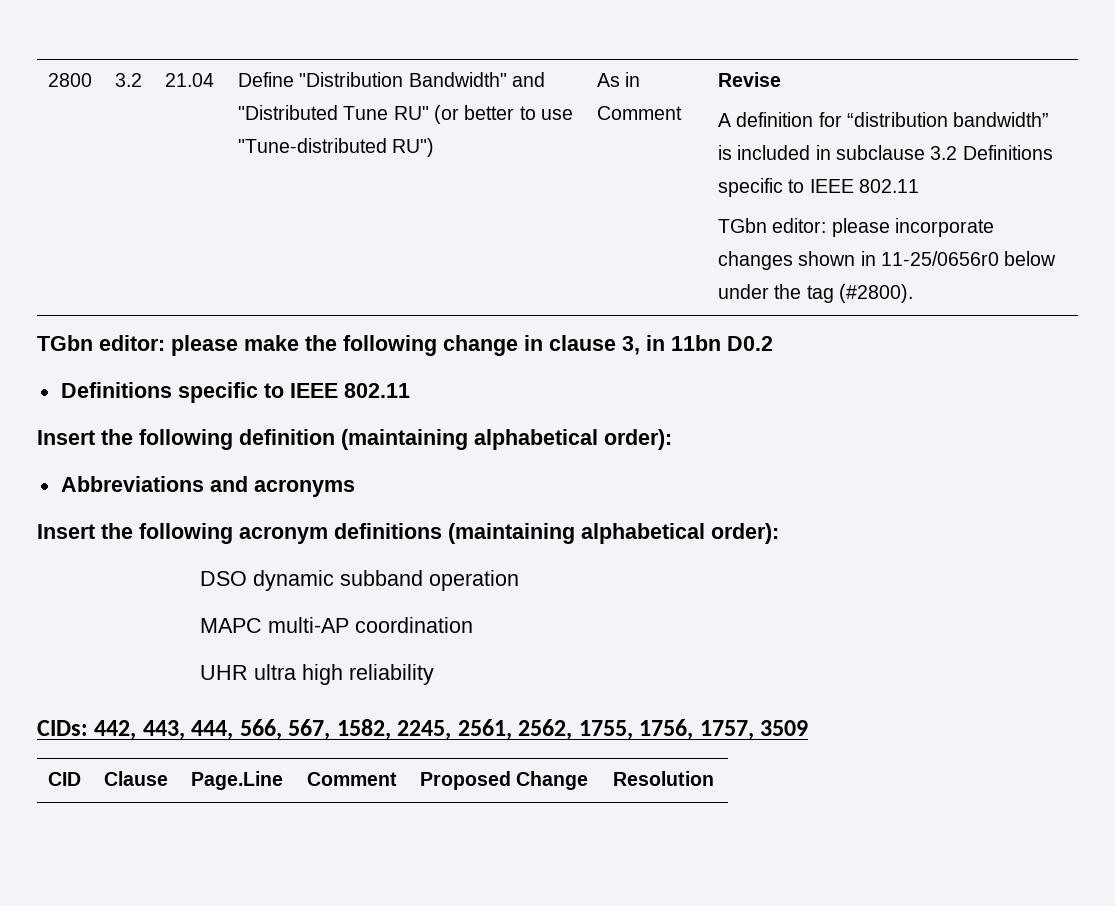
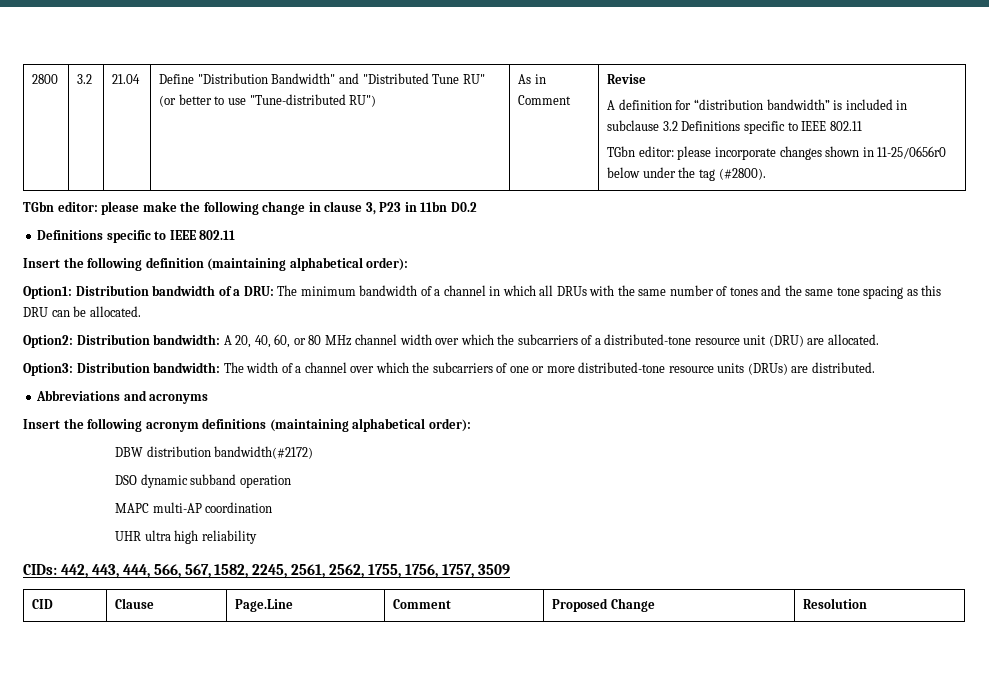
- TGbn editor: please make the following change in clause 3, in 11bn D0.2
+ TGbn editor: please make the following change in clause 3, P23 in 11bn D0.2
+ Option1: Distribution bandwidth of a DRU: The minimum bandwidth of a channel in which all DRUs with the same number of tones and the same tone spacing as this DRU can be allocated.
+ Option2: Distribution bandwidth: A 20, 40, 60, or 80 MHz channel width over which the subcarriers of a distributed-tone resource unit (DRU) are allocated.
+ Option3: Distribution bandwidth: The width of a channel over which the subcarriers of one or more distributed-tone resource units (DRUs) are distributed.
+ DBW distribution bandwidth(#2172)

